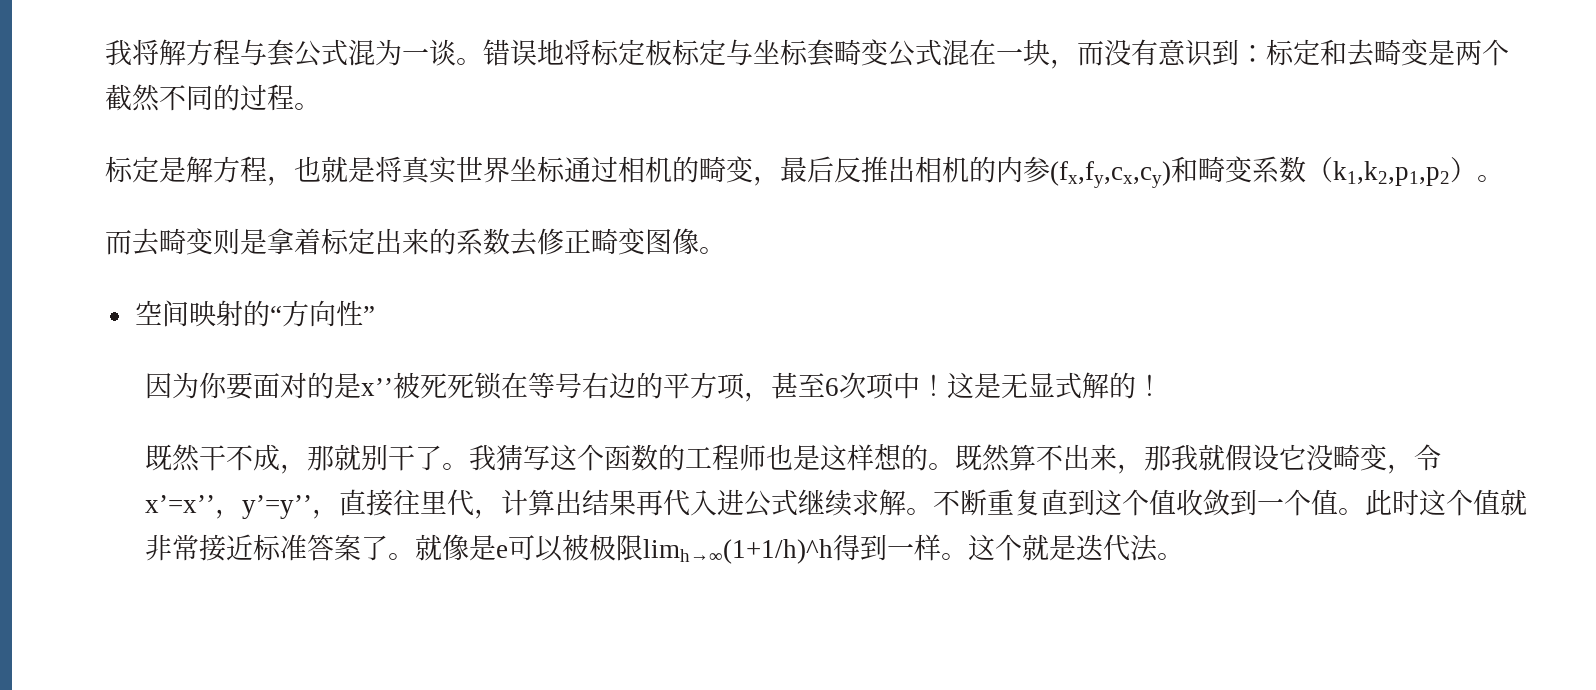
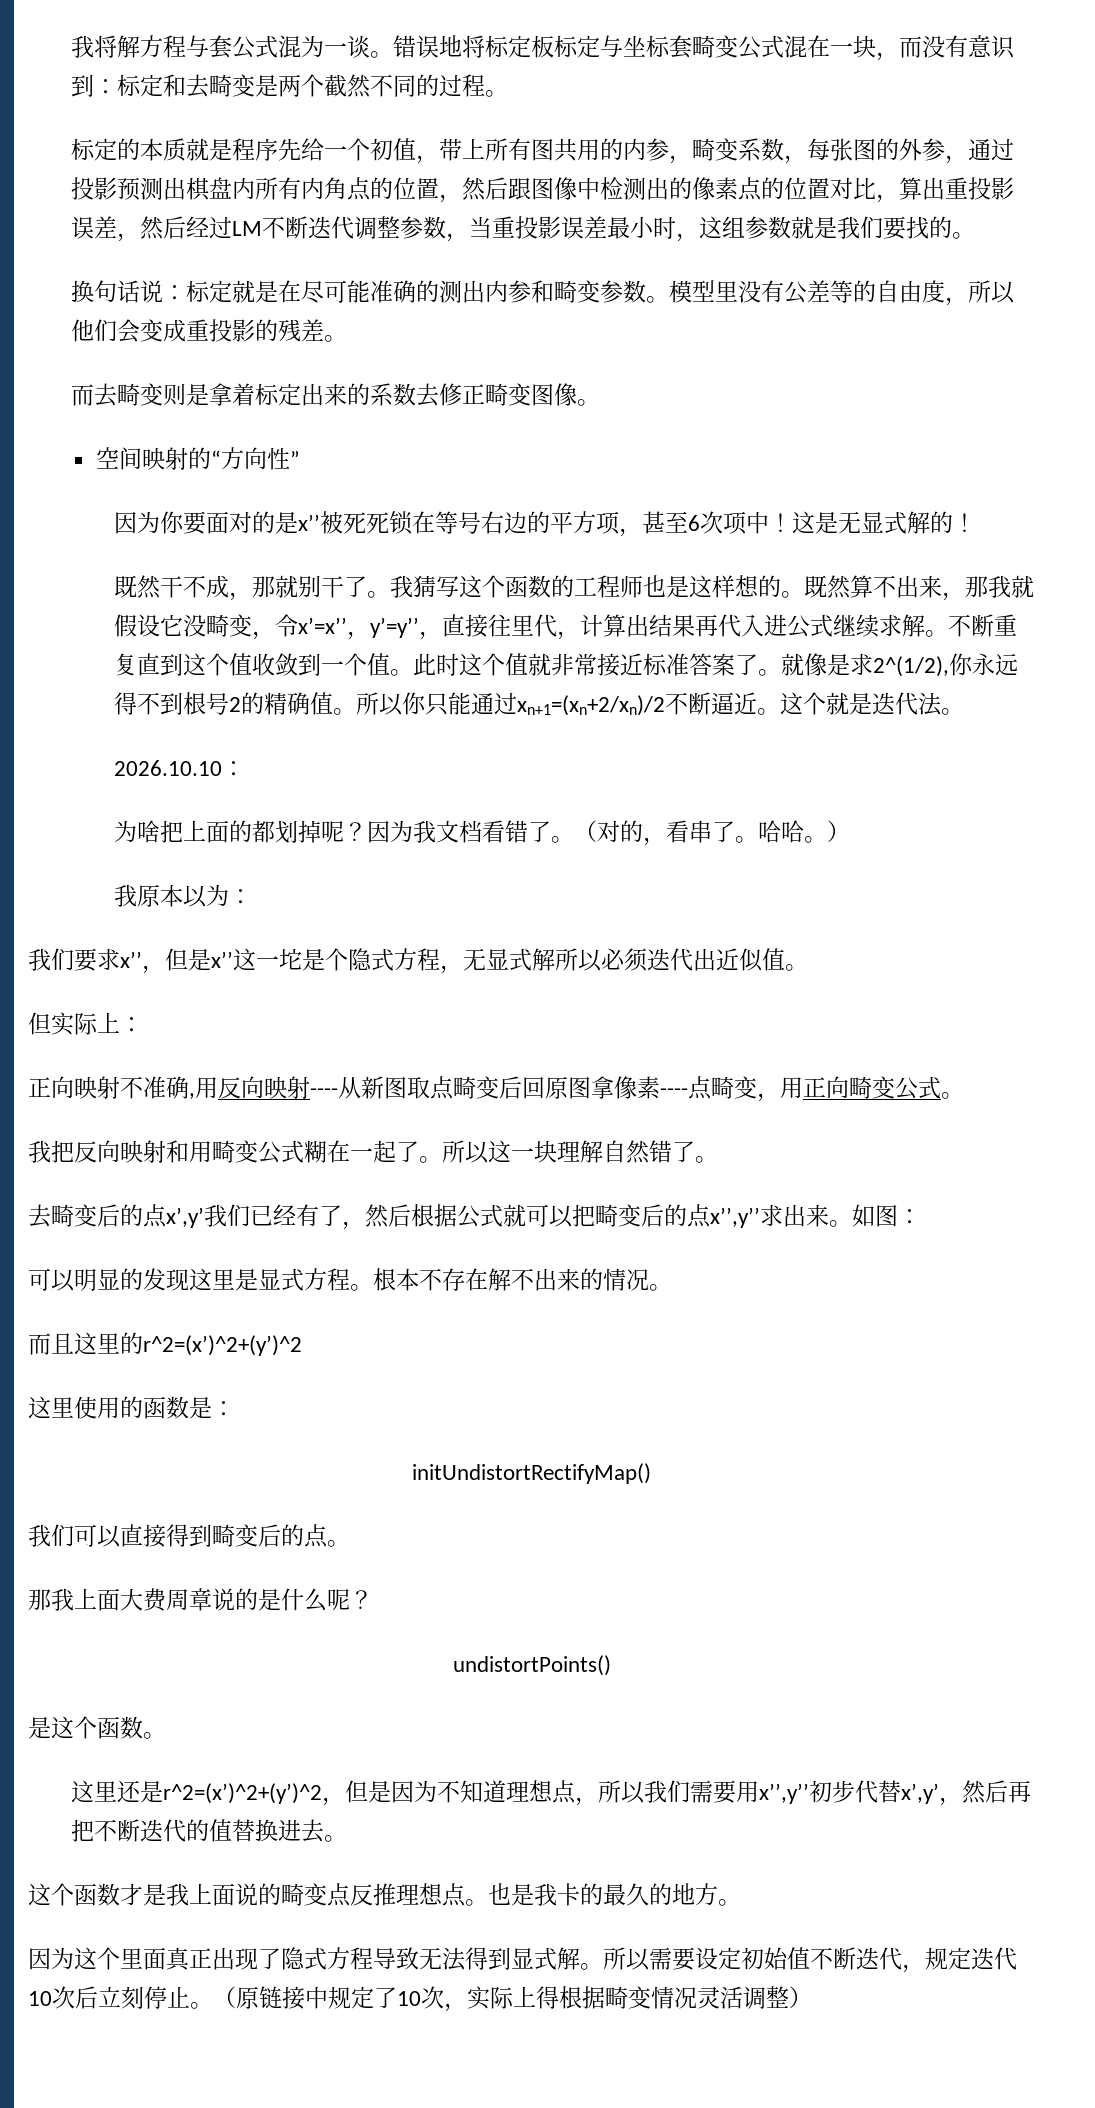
- 标定是解方程，也就是将真实世界坐标通过相机的畸变，最后反推出相机的内参(fx,fy,cx,cy)和畸变系数（k1,k2,p1,p2）。
+ 标定的本质就是程序先给一个初值，带上所有图共用的内参，畸变系数，每张图的外参，通过投影预测出棋盘内所有内角点的位置，然后跟图像中检测出的像素点的位置对比，算出重投影误差，然后经过LM不断迭代调整参数，当重投影误差最小时，这组参数就是我们要找的。
+ 换句话说：标定就是在尽可能准确的测出内参和畸变参数。模型里没有公差等的自由度，所以他们会变成重投影的残差。
- 就像是e可以被极限limh→∞(1+1/h)^h得到一样。
+ 就像是求2^(1/2),你永远得不到根号2的精确值。所以你只能通过xn+1=(xn+2/xn)/2不断逼近。
+ 2026.10.10：
+ 为啥把上面的都划掉呢？因为我文档看错了。（对的，看串了。哈哈。）
+ 我原本以为：
+ 我们要求x’’，但是x’’这一坨是个隐式方程，无显式解所以必须迭代出近似值。
+ 但实际上：
+ 正向映射不准确,用反向映射----从新图取点畸变后回原图拿像素----点畸变，用正向畸变公式。
+ 我把反向映射和用畸变公式糊在一起了。所以这一块理解自然错了。
+ 去畸变后的点x’,y’我们已经有了，然后根据公式就可以把畸变后的点x’’,y’’求出来。如图：
+ 可以明显的发现这里是显式方程。根本不存在解不出来的情况。
+ 而且这里的r^2=(x’)^2+(y’)^2
+ 这里使用的函数是：
+ initUndistortRectifyMap()
+ 我们可以直接得到畸变后的点。
+ 那我上面大费周章说的是什么呢？
+ undistortPoints()
+ 是这个函数。
+ 这里还是r^2=(x’)^2+(y’)^2，但是因为不知道理想点，所以我们需要用x’’,y’’初步代替x’,y’，然后再把不断迭代的值替换进去。
+ 这个函数才是我上面说的畸变点反推理想点。也是我卡的最久的地方。
+ 因为这个里面真正出现了隐式方程导致无法得到显式解。所以需要设定初始值不断迭代，规定迭代10次后立刻停止。（原链接中规定了10次，实际上得根据畸变情况灵活调整）

